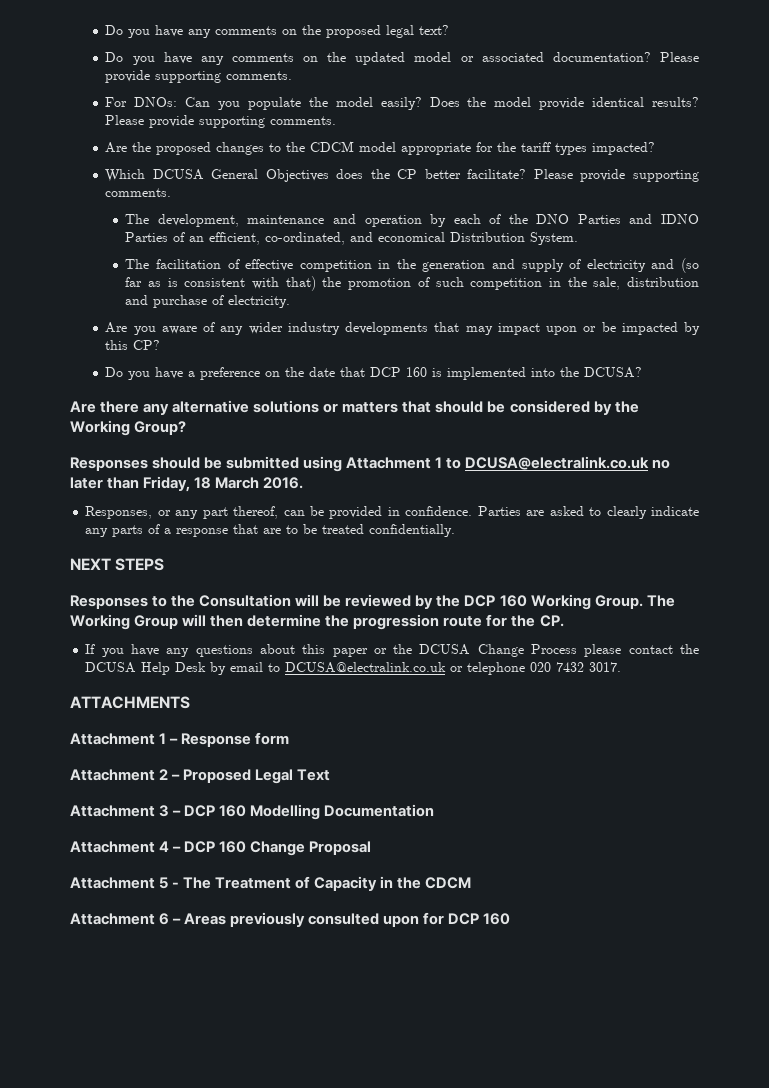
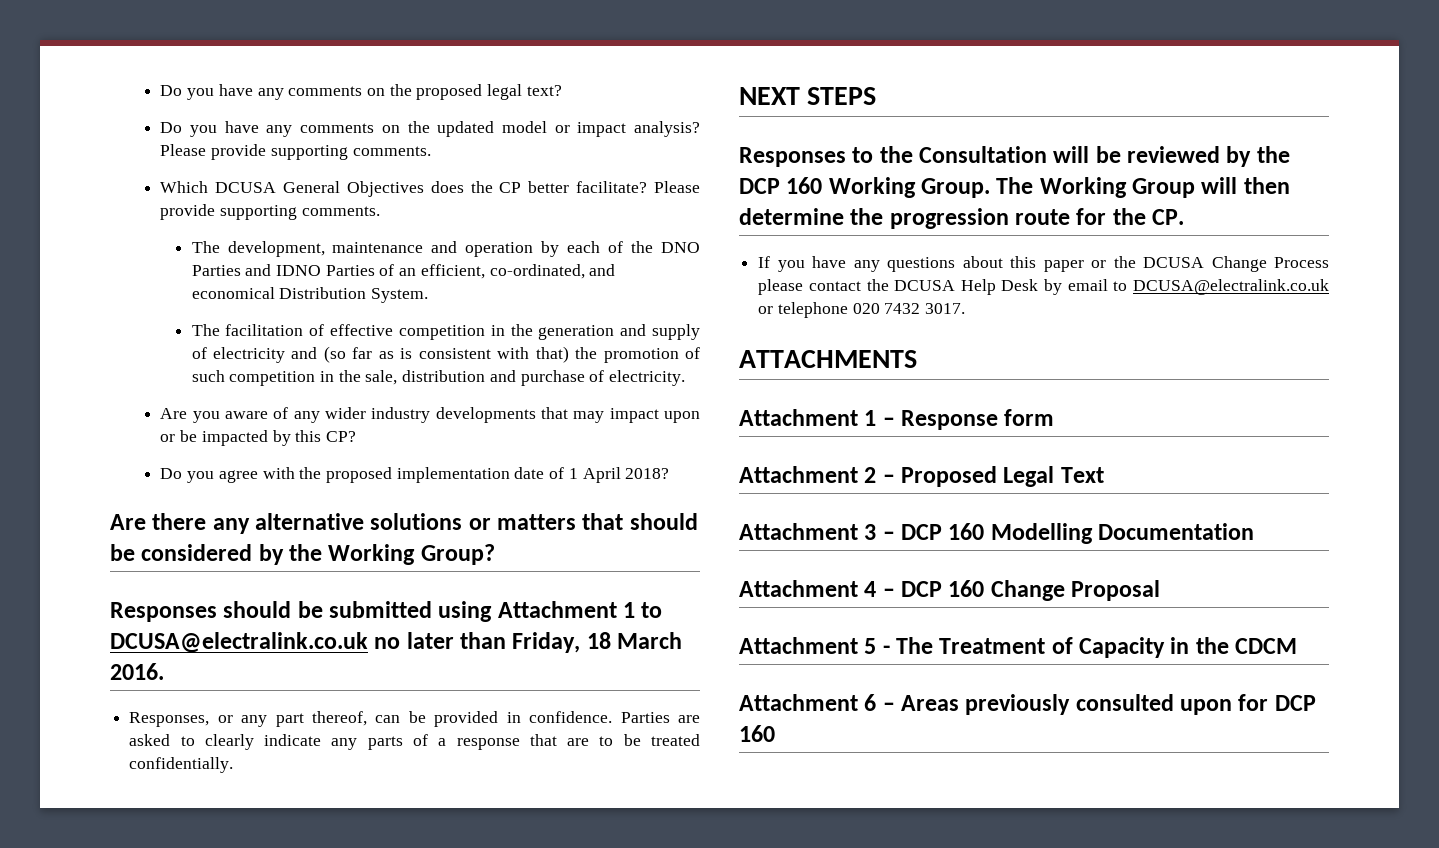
- Do you have any comments on the updated model or associated documentation? Please provide supporting comments.
- For DNOs: Can you populate the model easily? Does the model provide identical results? Please provide supporting comments.
- Are the proposed changes to the CDCM model appropriate for the tariff types impacted?
+ Do you have any comments on the updated model or impact analysis? Please provide supporting comments.
- Do you have a preference on the date that DCP 160 is implemented into the DCUSA?
+ Do you agree with the proposed implementation date of 1 April 2018?

